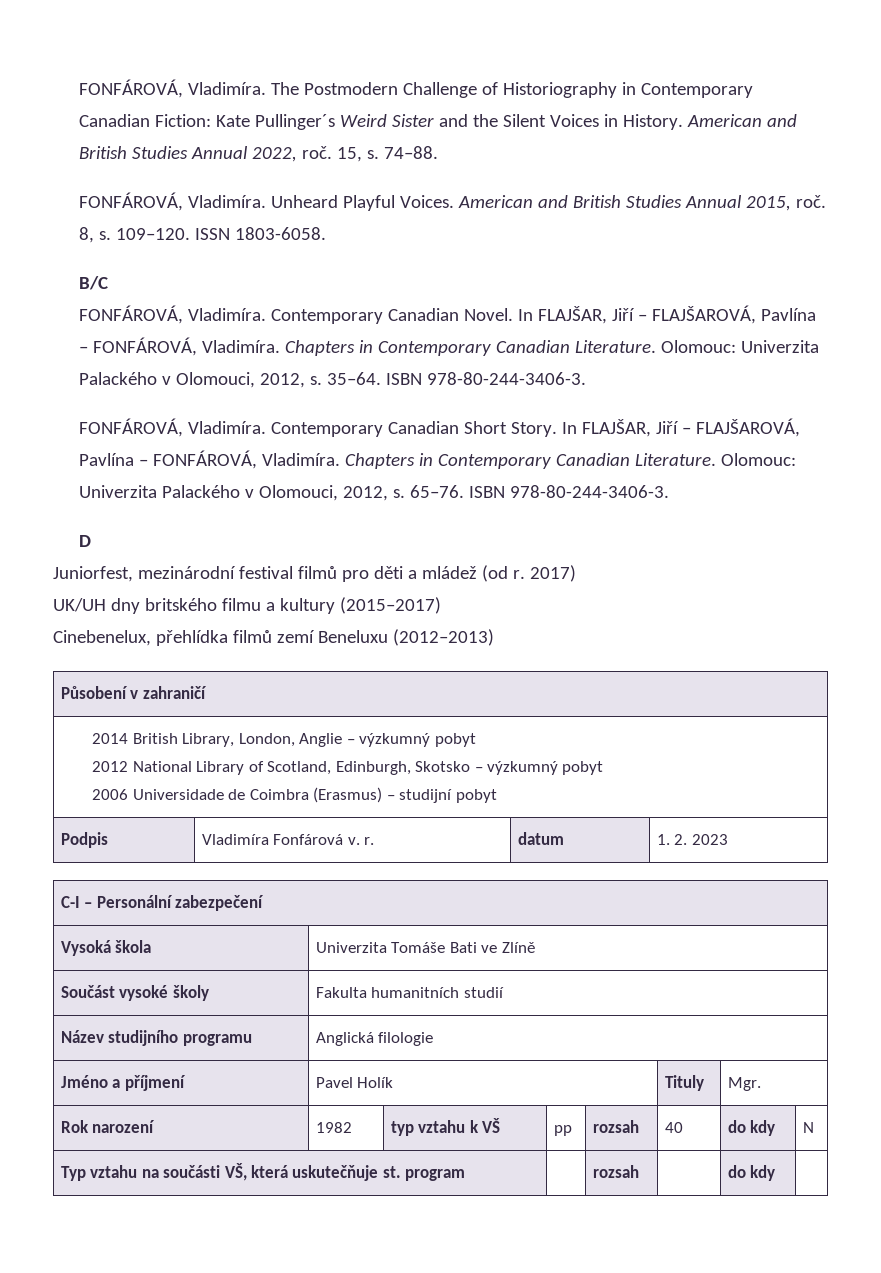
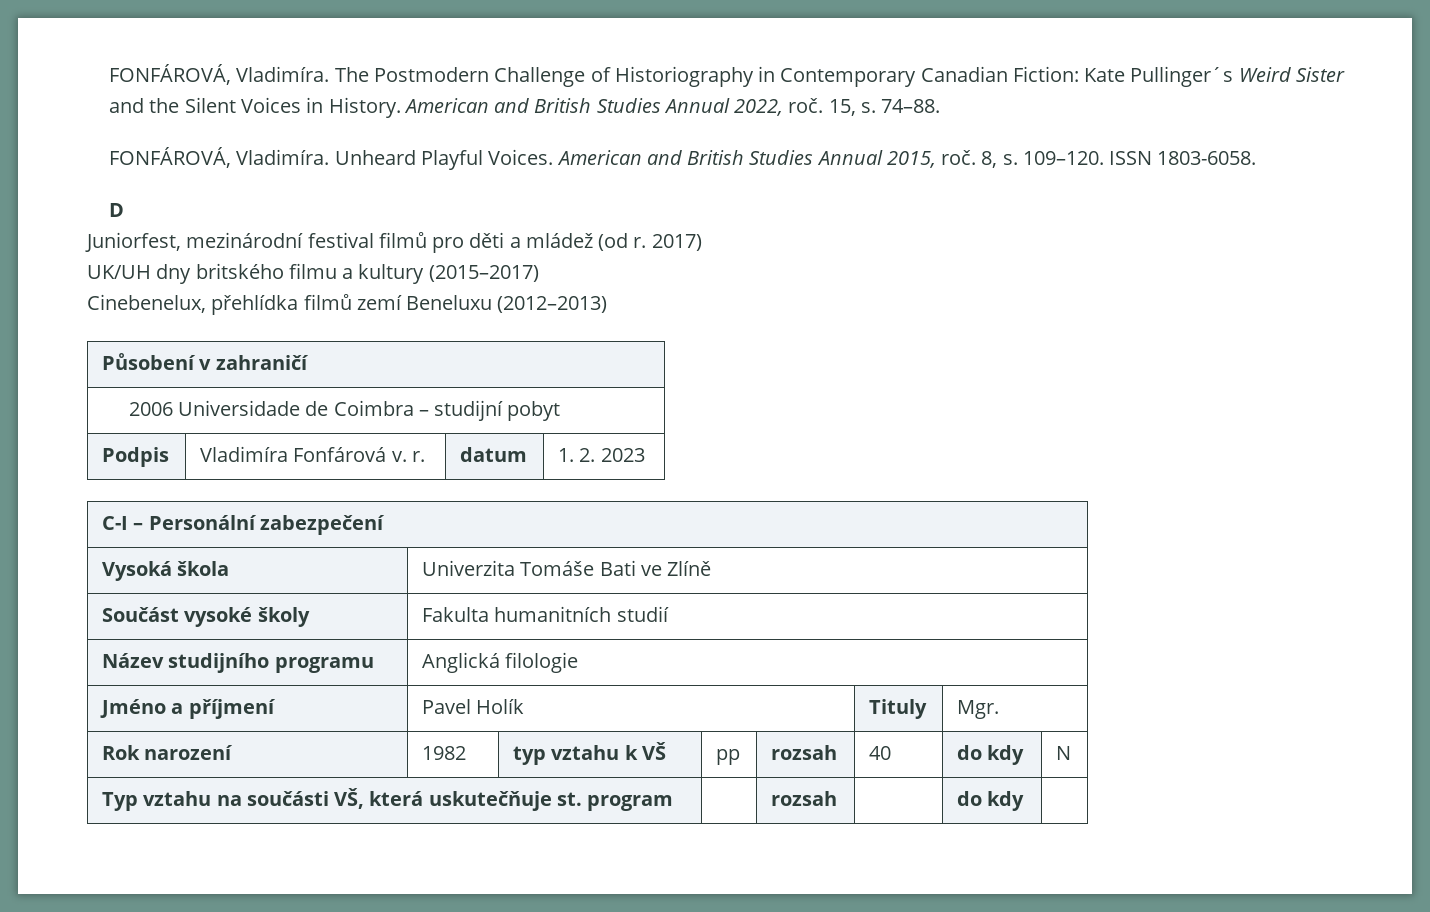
- B/C
- FONFÁROVÁ, Vladimíra. Contemporary Canadian Novel. In FLAJŠAR, Jiří – FLAJŠAROVÁ, Pavlína – FONFÁROVÁ, Vladimíra. Chapters in Contemporary Canadian Literature. Olomouc: Univerzita Palackého v Olomouci, 2012, s. 35–64. ISBN 978-80-244-3406-3.
- FONFÁROVÁ, Vladimíra. Contemporary Canadian Short Story. In FLAJŠAR, Jiří – FLAJŠAROVÁ, Pavlína – FONFÁROVÁ, Vladimíra. Chapters in Contemporary Canadian Literature. Olomouc: Univerzita Palackého v Olomouci, 2012, s. 65–76. ISBN 978-80-244-3406-3.
- 2014 British Library, London, Anglie – výzkumný pobyt
- 2012 National Library of Scotland, Edinburgh, Skotsko – výzkumný pobyt
- 2006 Universidade de Coimbra (Erasmus) – studijní pobyt
+ 2006 Universidade de Coimbra – studijní pobyt

